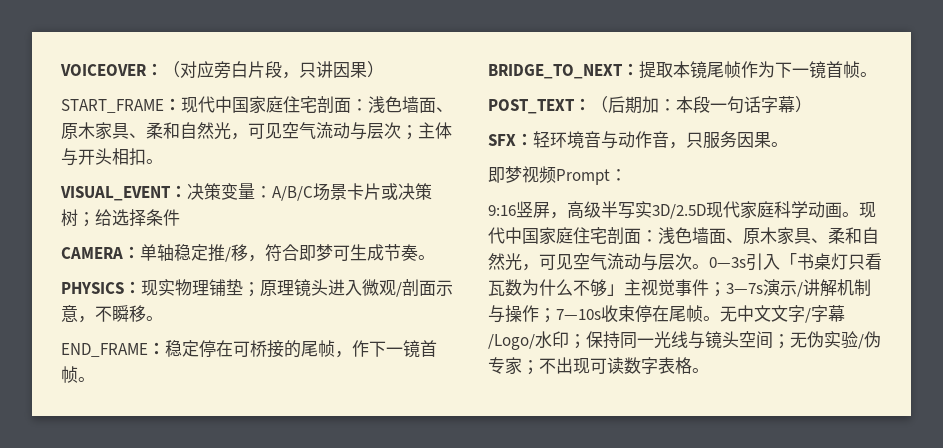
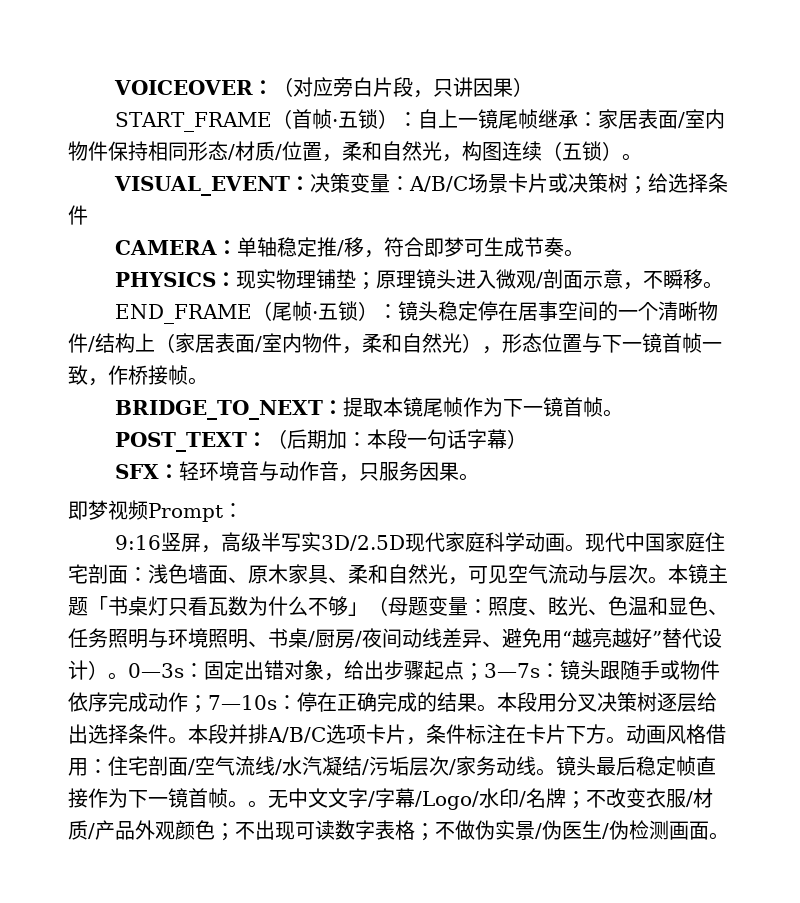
- START_FRAME：现代中国家庭住宅剖面：浅色墙面、原木家具、柔和自然光，可见空气流动与层次；主体与开头相扣。
+ START_FRAME（首帧·五锁）：自上一镜尾帧继承：家居表面/室内物件保持相同形态/材质/位置，柔和自然光，构图连续（五锁）。
- END_FRAME：稳定停在可桥接的尾帧，作下一镜首帧。
+ END_FRAME（尾帧·五锁）：镜头稳定停在居事空间的一个清晰物件/结构上（家居表面/室内物件，柔和自然光），形态位置与下一镜首帧一致，作桥接帧。
- 0—3s引入「书桌灯只看瓦数为什么不够」主视觉事件；3—7s演示/讲解机制与操作；7—10s收束停在尾帧。
+ 本镜主题「书桌灯只看瓦数为什么不够」（母题变量：照度、眩光、色温和显色、任务照明与环境照明、书桌/厨房/夜间动线差异、避免用“越亮越好”替代设计）。0—3s：固定出错对象，给出步骤起点；3—7s：镜头跟随手或物件依序完成动作；7—10s：停在正确完成的结果。本段用分叉决策树逐层给出选择条件。本段并排A/B/C选项卡片，条件标注在卡片下方。动画风格借用：住宅剖面/空气流线/水汽凝结/污垢层次/家务动线。镜头最后稳定帧直接作为下一镜首帧。。
- 无中文文字/字幕/Logo/水印；保持同一光线与镜头空间；无伪实验/伪专家；不出现可读数字表格。
+ 无中文文字/字幕/Logo/水印/名牌；不改变衣服/材质/产品外观颜色；不出现可读数字表格；不做伪实景/伪医生/伪检测画面。

